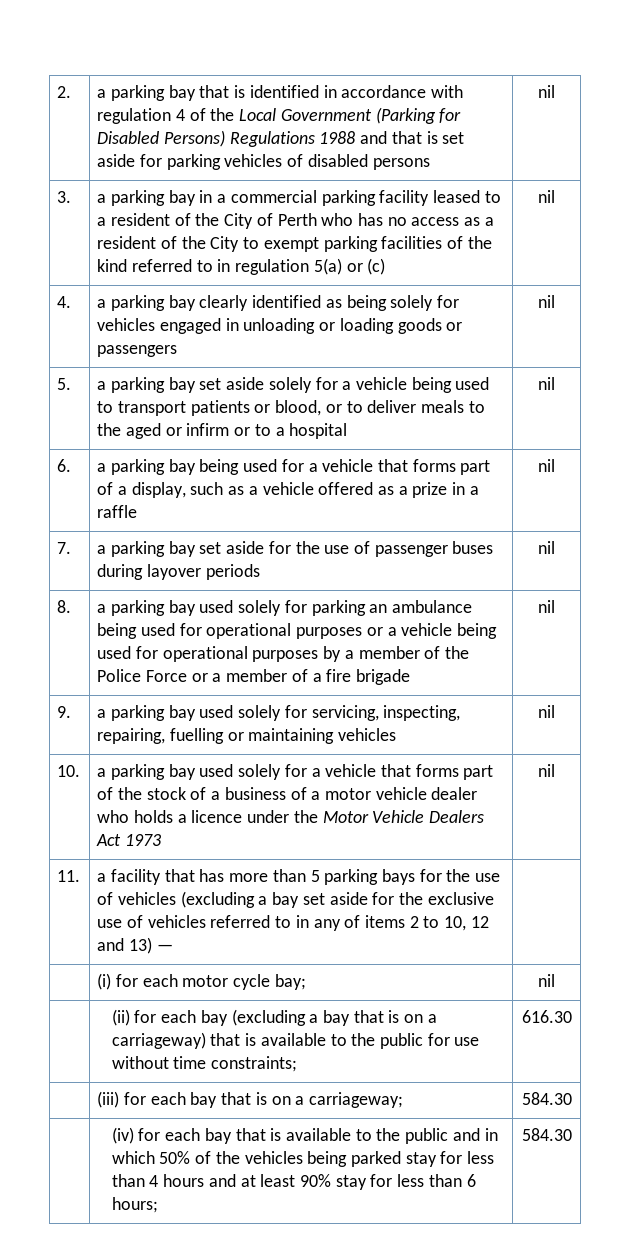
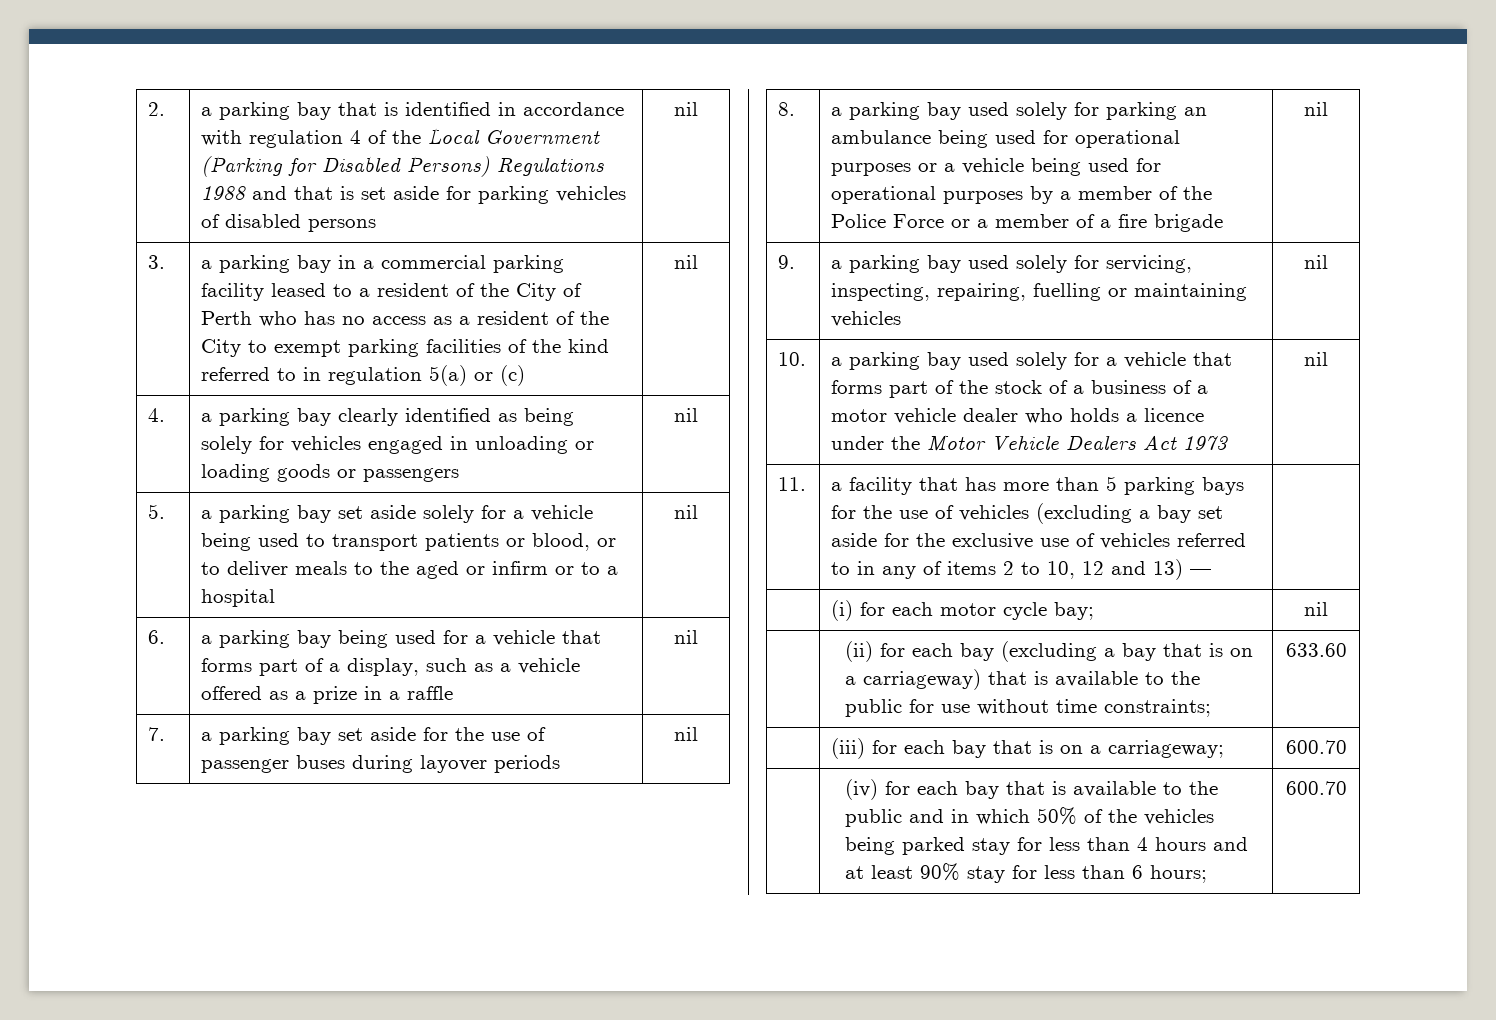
- | (ii) for each bay (excluding a bay that is on a carriageway) that is available to the public for use without time constraints; | 616.30
+ | (ii) for each bay (excluding a bay that is on a carriageway) that is available to the public for use without time constraints; | 633.60
- | (iii) for each bay that is on a carriageway; | 584.30
+ | (iii) for each bay that is on a carriageway; | 600.70
- | (iv) for each bay that is available to the public and in which 50% of the vehicles being parked stay for less than 4 hours and at least 90% stay for less than 6 hours; | 584.30
+ | (iv) for each bay that is available to the public and in which 50% of the vehicles being parked stay for less than 4 hours and at least 90% stay for less than 6 hours; | 600.70

